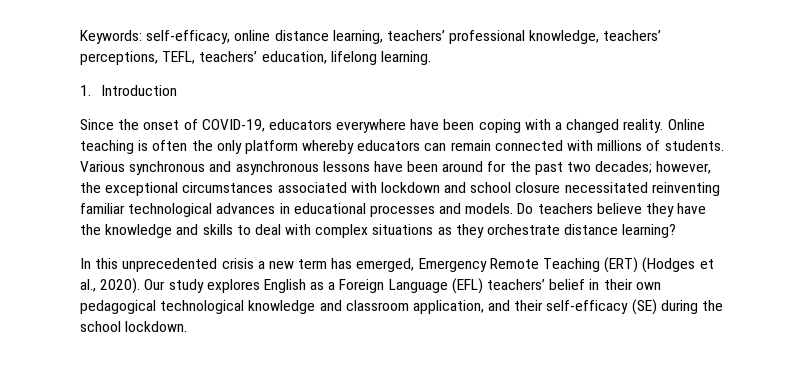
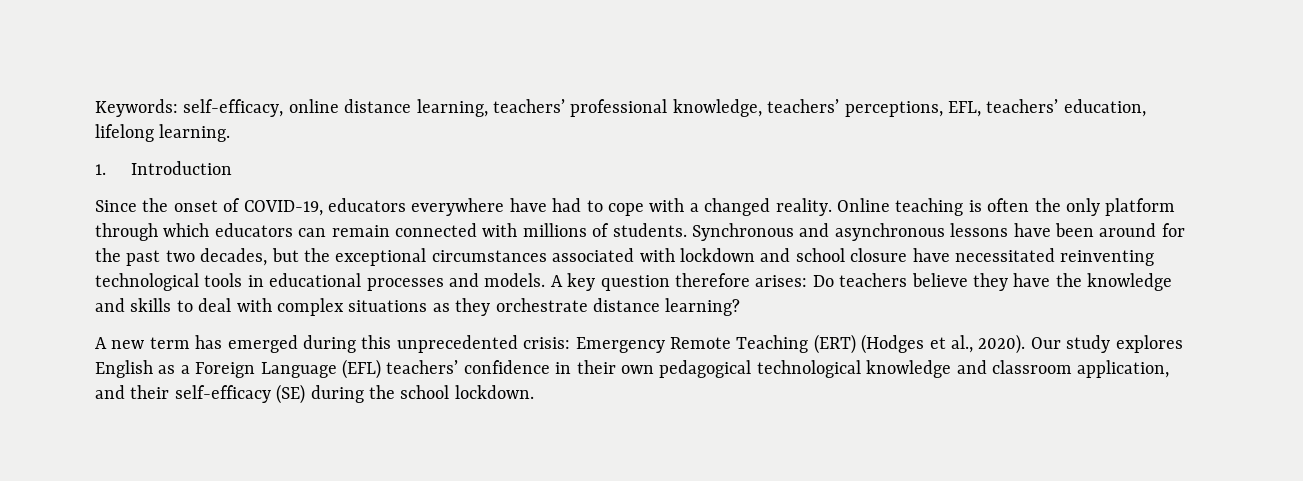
- Keywords: self-efficacy, online distance learning, teachers’ professional knowledge, teachers’ perceptions, TEFL, teachers’ education, lifelong learning.
+ Keywords: self-efficacy, online distance learning, teachers’ professional knowledge, teachers’ perceptions, EFL, teachers’ education, lifelong learning.
- Since the onset of COVID-19, educators everywhere have been coping with a changed reality.
+ Since the onset of COVID-19, educators everywhere have had to cope with a changed reality.
- Online teaching is often the only platform whereby educators can remain connected with millions of students.
+ Online teaching is often the only platform through which educators can remain connected with millions of students.
- Various synchronous and asynchronous lessons have been around for the past two decades; however, the exceptional circumstances associated with lockdown and school closure necessitated reinventing familiar technological advances in educational processes and models.
+ Synchronous and asynchronous lessons have been around for the past two decades, but the exceptional circumstances associated with lockdown and school closure have necessitated reinventing technological tools in educational processes and models.
- Do teachers believe they have the knowledge and skills to deal with complex situations as they orchestrate distance learning?
+ A key question therefore arises: Do teachers believe they have the knowledge and skills to deal with complex situations as they orchestrate distance learning?
- In this unprecedented crisis a new term has emerged, Emergency Remote Teaching (ERT) (Hodges et al., 2020).
+ A new term has emerged during this unprecedented crisis: Emergency Remote Teaching (ERT) (Hodges et al., 2020).
- Our study explores English as a Foreign Language (EFL) teachers’ belief in their own pedagogical technological knowledge and classroom application, and their self-efficacy (SE) during the school lockdown.
+ Our study explores English as a Foreign Language (EFL) teachers’ confidence in their own pedagogical technological knowledge and classroom application, and their self-efficacy (SE) during the school lockdown.

